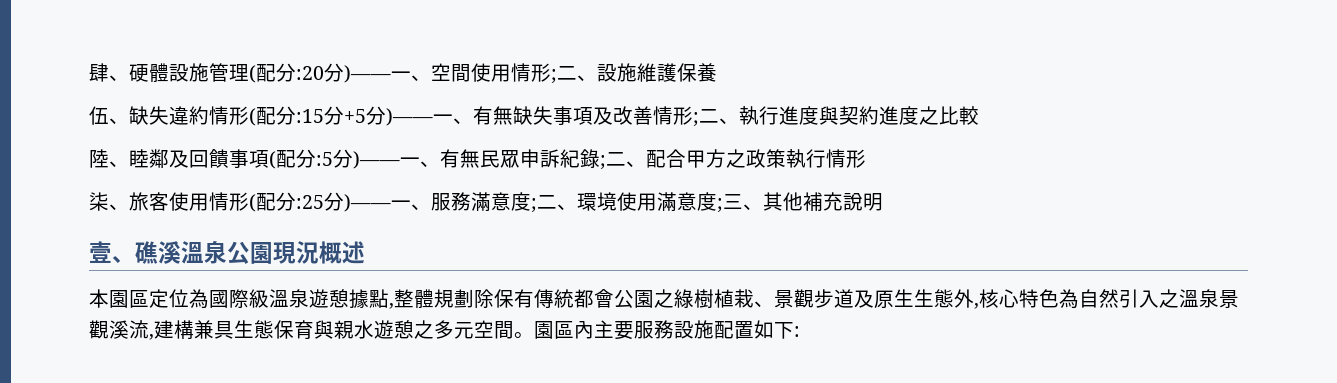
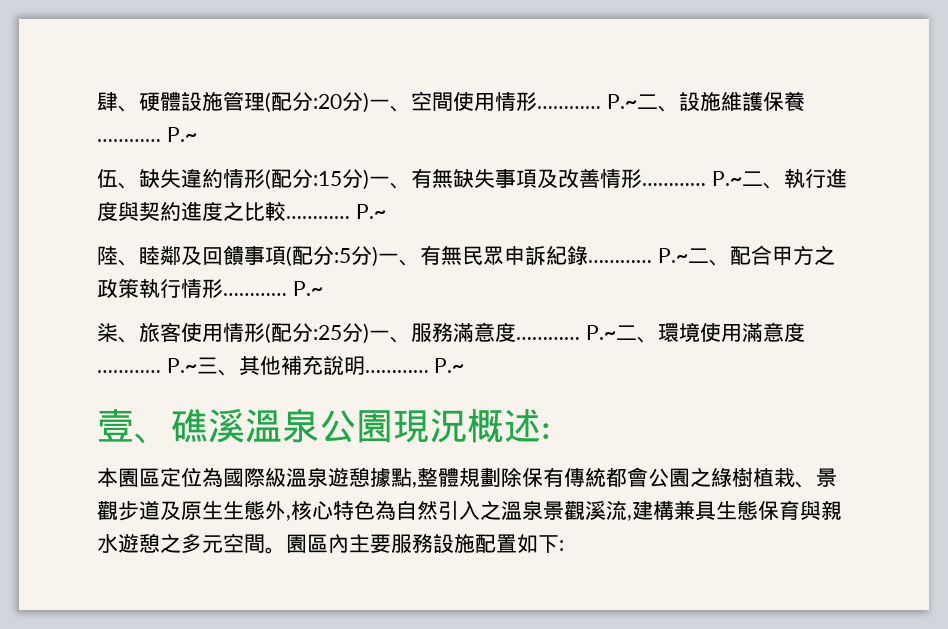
- 肆、硬體設施管理(配分:20分)——一、空間使用情形;二、設施維護保養
+ 肆、硬體設施管理(配分:20分)一、空間使用情形………… P.~二、設施維護保養………… P.~
- 伍、缺失違約情形(配分:15分+5分)——一、有無缺失事項及改善情形;二、執行進度與契約進度之比較
+ 伍、缺失違約情形(配分:15分)一、有無缺失事項及改善情形………… P.~二、執行進度與契約進度之比較………… P.~
- 陸、睦鄰及回饋事項(配分:5分)——一、有無民眾申訴紀錄;二、配合甲方之政策執行情形
+ 陸、睦鄰及回饋事項(配分:5分)一、有無民眾申訴紀錄………… P.~二、配合甲方之政策執行情形………… P.~
- 柒、旅客使用情形(配分:25分)——一、服務滿意度;二、環境使用滿意度;三、其他補充說明
+ 柒、旅客使用情形(配分:25分)一、服務滿意度………… P.~二、環境使用滿意度………… P.~三、其他補充說明………… P.~
- 壹、礁溪溫泉公園現況概述
+ 壹、礁溪溫泉公園現況概述:

